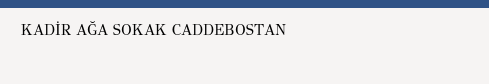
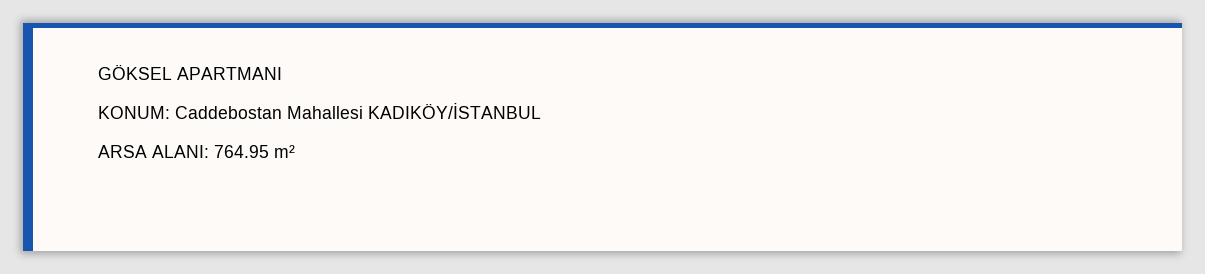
- KADİR AĞA SOKAK CADDEBOSTAN
+ GÖKSEL APARTMANI
+ KONUM: Caddebostan Mahallesi KADIKÖY/İSTANBUL
+ ARSA ALANI: 764.95 m²

